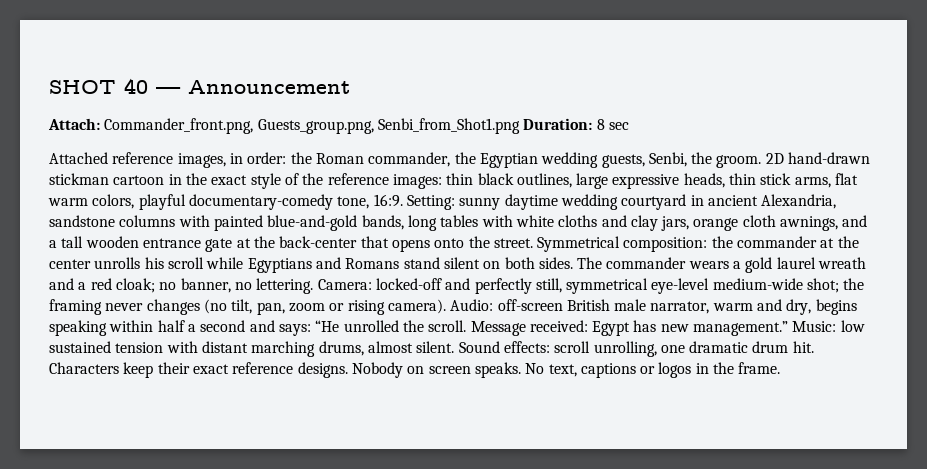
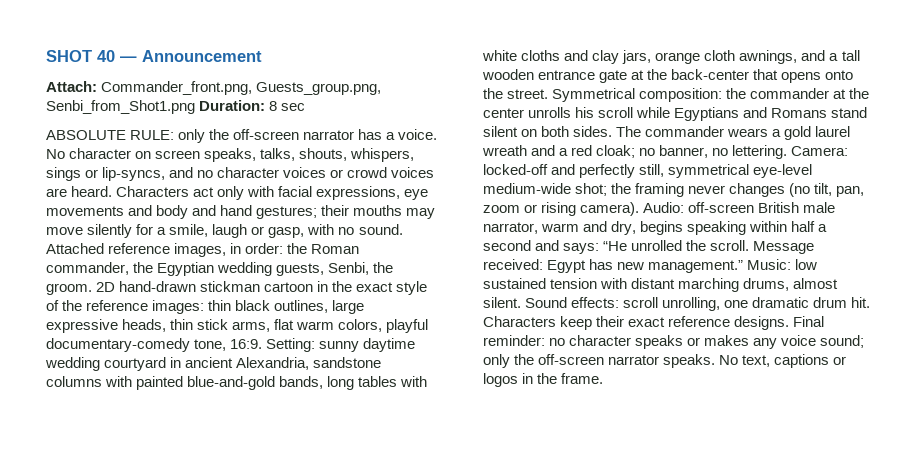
+ ABSOLUTE RULE: only the off-screen narrator has a voice. No character on screen speaks, talks, shouts, whispers, sings or lip-syncs, and no character voices or crowd voices are heard. Characters act only with facial expressions, eye movements and body and hand gestures; their mouths may move silently for a smile, laugh or gasp, with no sound.
- Nobody on screen speaks.
+ Final reminder: no character speaks or makes any voice sound; only the off-screen narrator speaks.

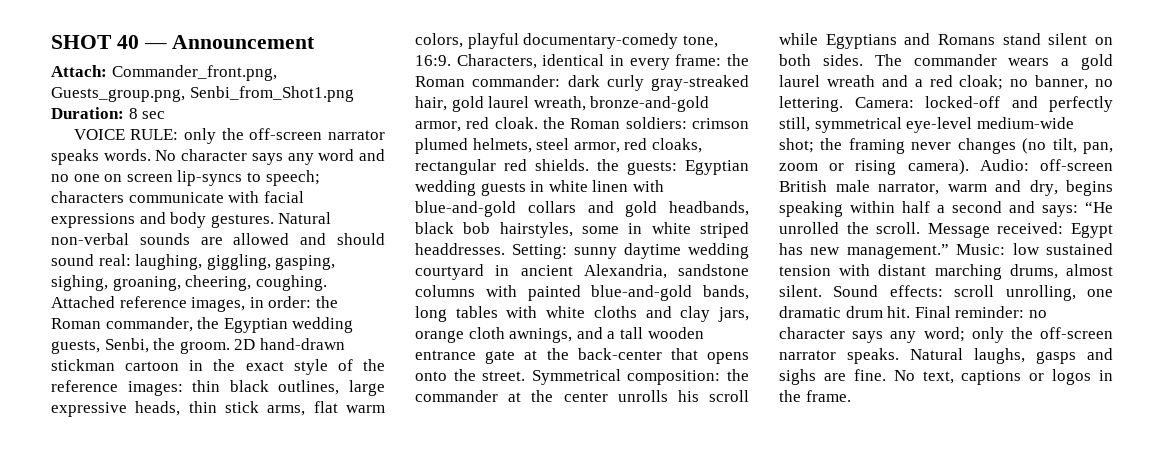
- ABSOLUTE RULE: only the off-screen narrator has a voice. No character on screen speaks, talks, shouts, whispers, sings or lip-syncs, and no character voices or crowd voices are heard. Characters act only with facial expressions, eye movements and body and hand gestures; their mouths may move silently for a smile, laugh or gasp, with no sound.
+ VOICE RULE: only the off-screen narrator speaks words. No character says any word and no one on screen lip-syncs to speech; characters communicate with facial expressions and body gestures. Natural non-verbal sounds are allowed and should sound real: laughing, giggling, gasping, sighing, groaning, cheering, coughing.
+ Characters, identical in every frame: the Roman commander: dark curly gray-streaked hair, gold laurel wreath, bronze-and-gold armor, red cloak. the Roman soldiers: crimson plumed helmets, steel armor, red cloaks, rectangular red shields. the guests: Egyptian wedding guests in white linen with blue-and-gold collars and gold headbands, black bob hairstyles, some in white striped headdresses.
- Characters keep their exact reference designs. Final reminder: no character speaks or makes any voice sound; only the off-screen narrator speaks.
+ Final reminder: no character says any word; only the off-screen narrator speaks.
+ Natural laughs, gasps and sighs are fine.

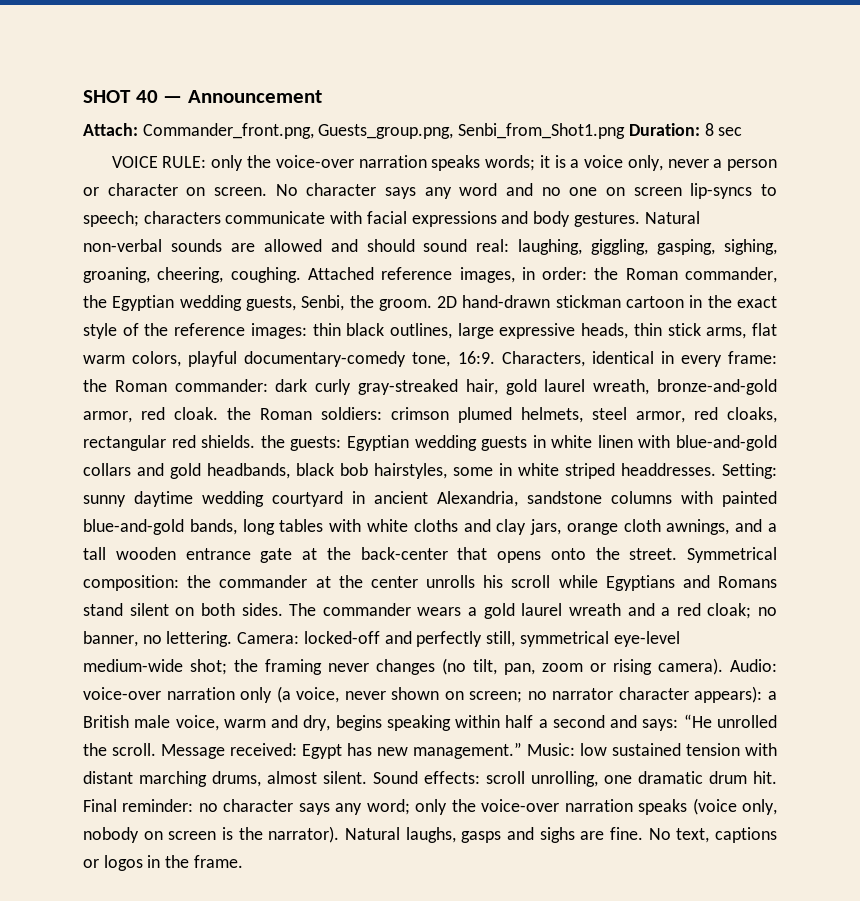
- VOICE RULE: only the off-screen narrator speaks words.
+ VOICE RULE: only the voice-over narration speaks words; it is a voice only, never a person or character on screen.
- Audio: off-screen British male narrator, warm and dry, begins speaking within half a second and says: “He unrolled the scroll.
+ Audio: voice-over narration only (a voice, never shown on screen; no narrator character appears): a British male voice, warm and dry, begins speaking within half a second and says: “He unrolled the scroll.
- Final reminder: no character says any word; only the off-screen narrator speaks.
+ Final reminder: no character says any word; only the voice-over narration speaks (voice only, nobody on screen is the narrator).

